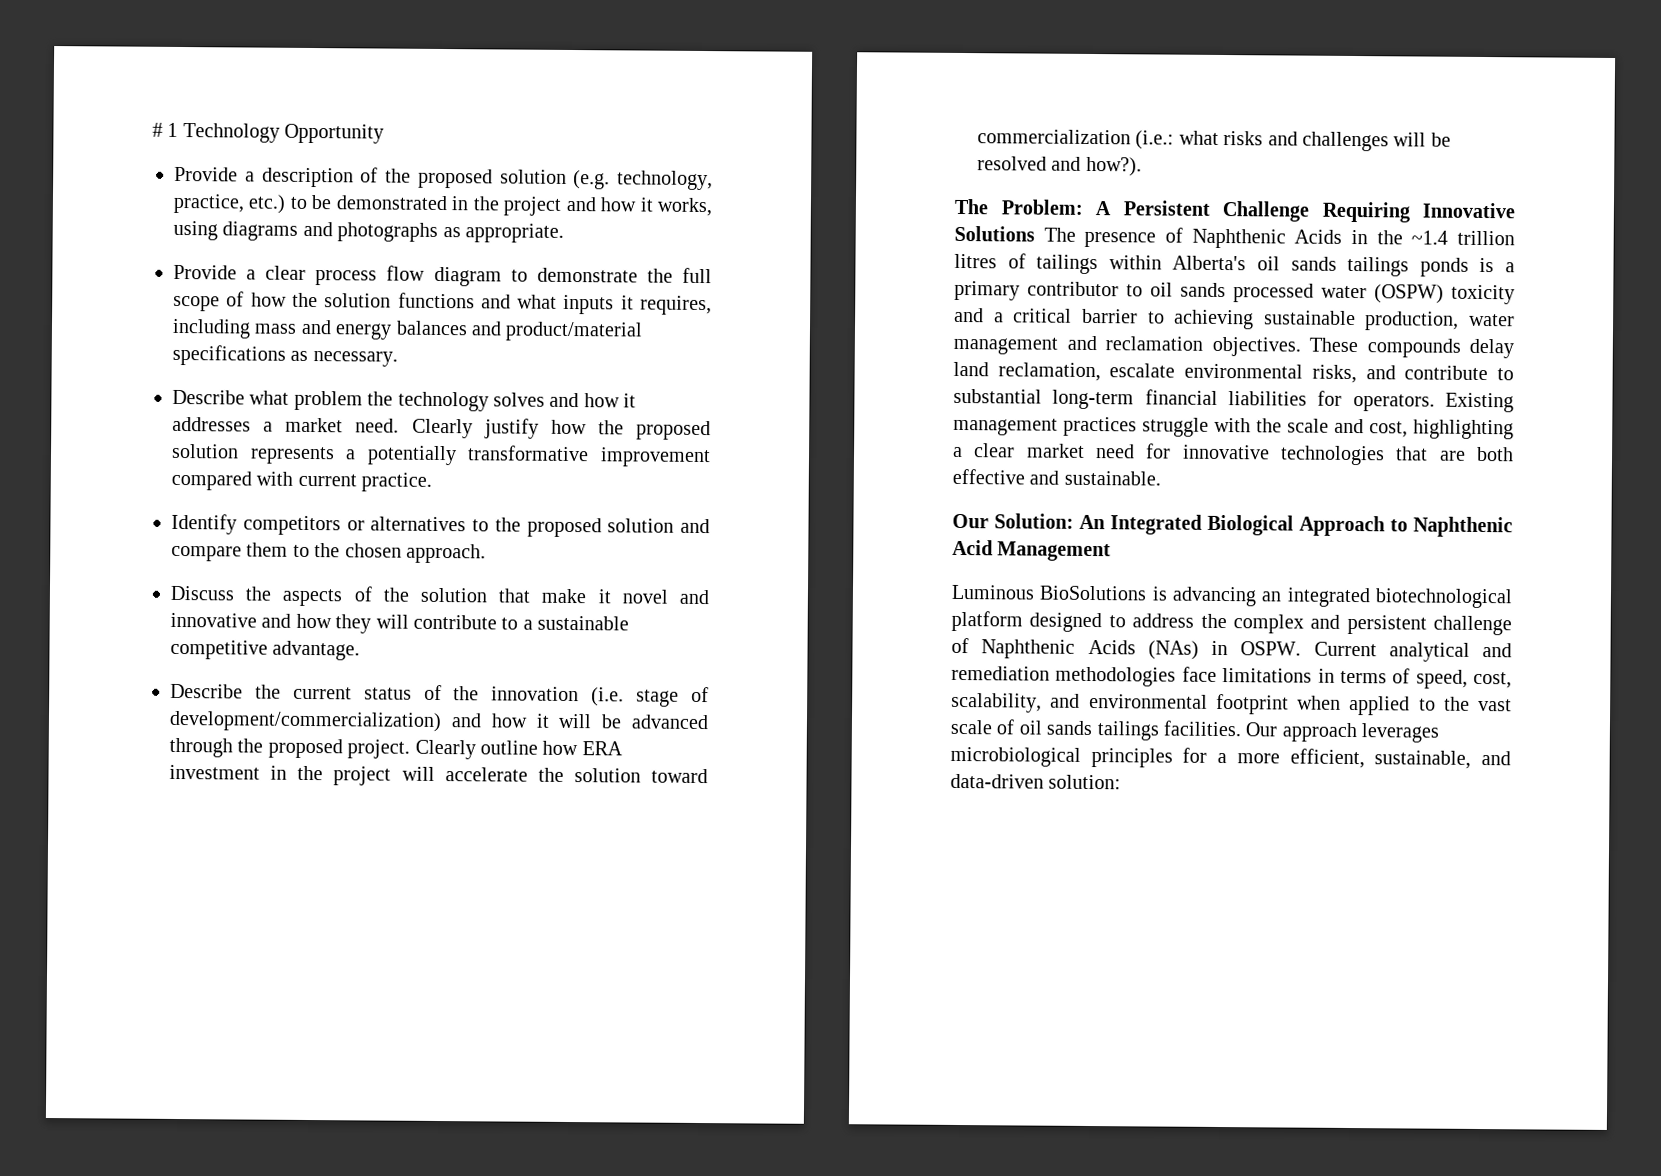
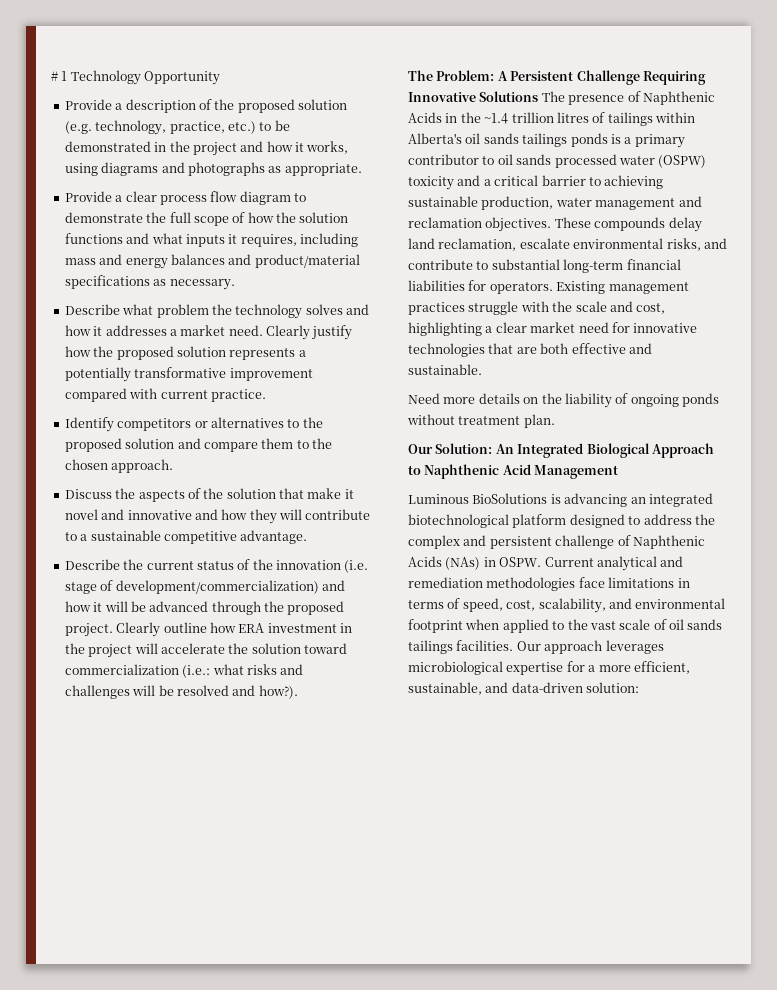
+ Need more details on the liability of ongoing ponds without treatment plan.
- Our approach leverages microbiological principles for a more efficient, sustainable, and data-driven solution:
+ Our approach leverages microbiological expertise for a more efficient, sustainable, and data-driven solution:

